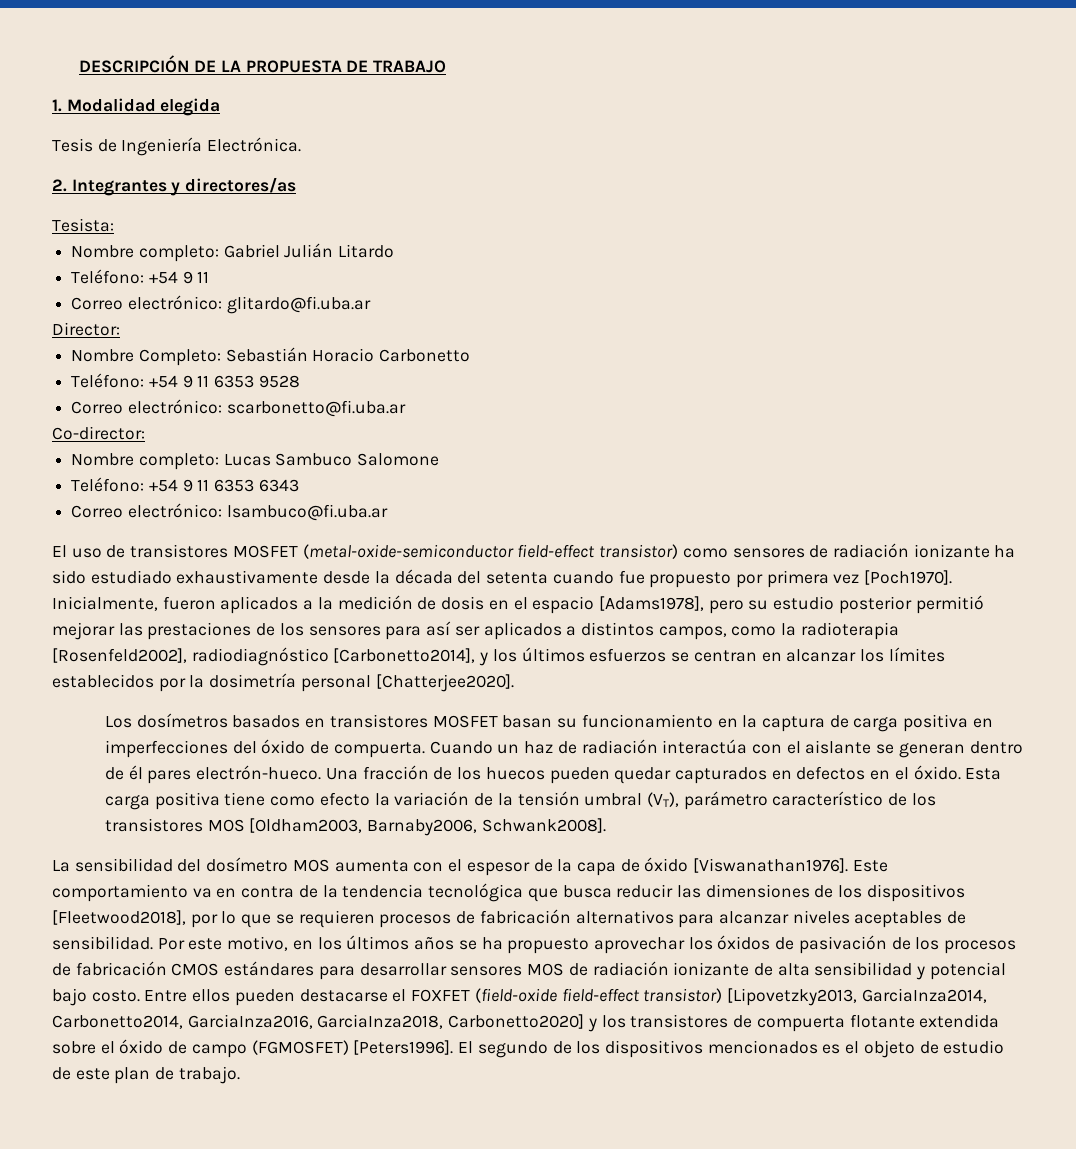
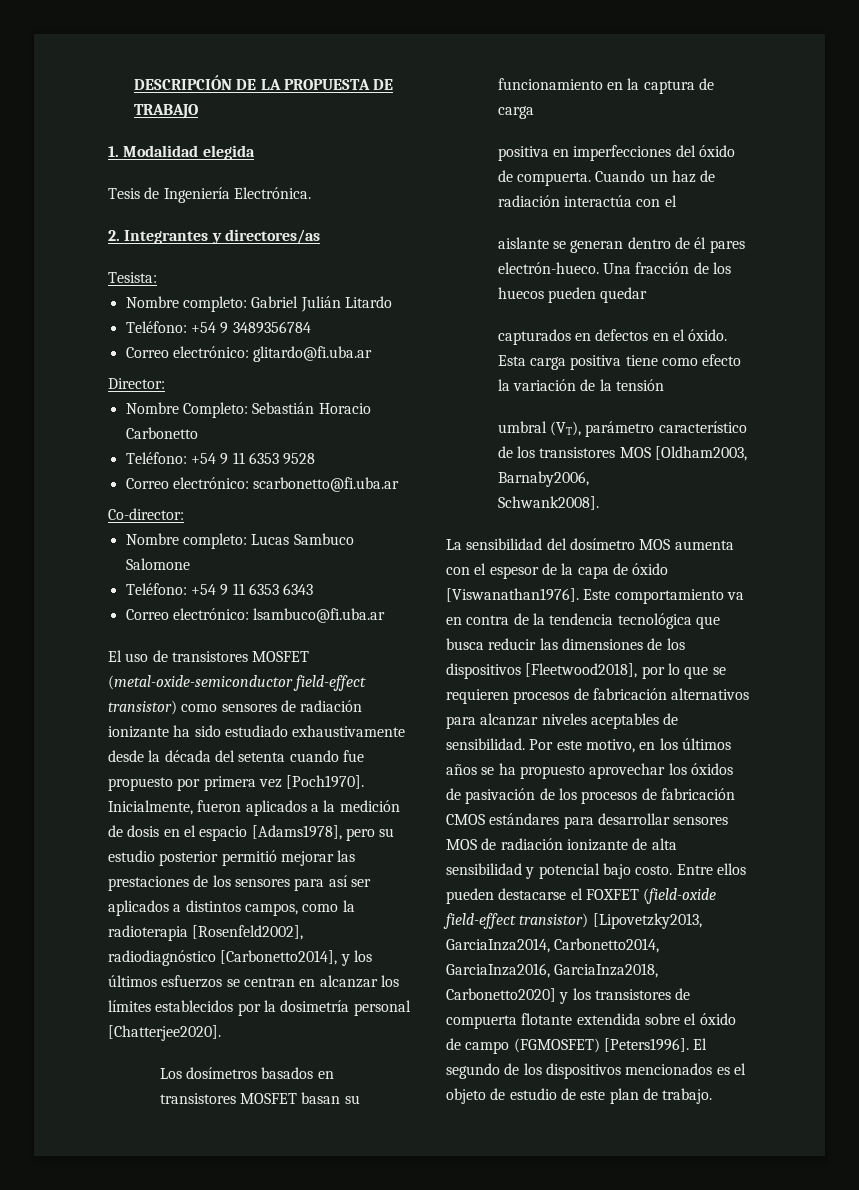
  Nombre completo: Gabriel Julián Litardo
- Teléfono: +54 9 11
+ Teléfono: +54 9 3489356784
- Los dosímetros basados en transistores MOSFET basan su funcionamiento en la captura de carga positiva en imperfecciones del óxido de compuerta.
+ Los dosímetros basados en transistores MOSFET basan su funcionamiento en la captura de carga
+ positiva en imperfecciones del óxido de compuerta.
- Cuando un haz de radiación interactúa con el aislante se generan dentro de él pares electrón-hueco.
+ Cuando un haz de radiación interactúa con el
+ aislante se generan dentro de él pares electrón-hueco.
- Una fracción de los huecos pueden quedar capturados en defectos en el óxido.
+ Una fracción de los huecos pueden quedar
+ capturados en defectos en el óxido.
- Esta carga positiva tiene como efecto la variación de la tensión umbral (VT), parámetro característico de los transistores MOS [Oldham2003, Barnaby2006, Schwank2008].
+ Esta carga positiva tiene como efecto la variación de la tensión
+ umbral (VT), parámetro característico de los transistores MOS [Oldham2003, Barnaby2006,
+ Schwank2008].

